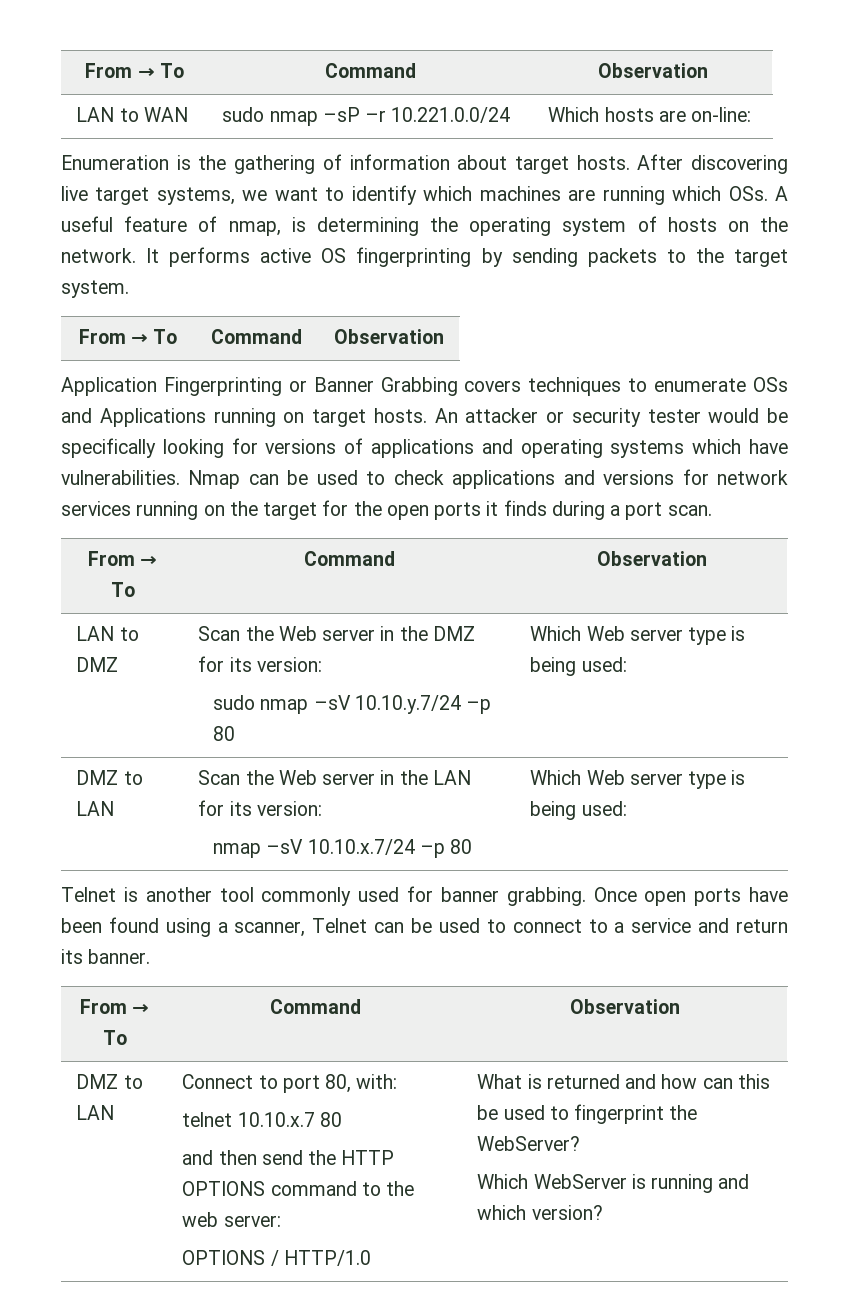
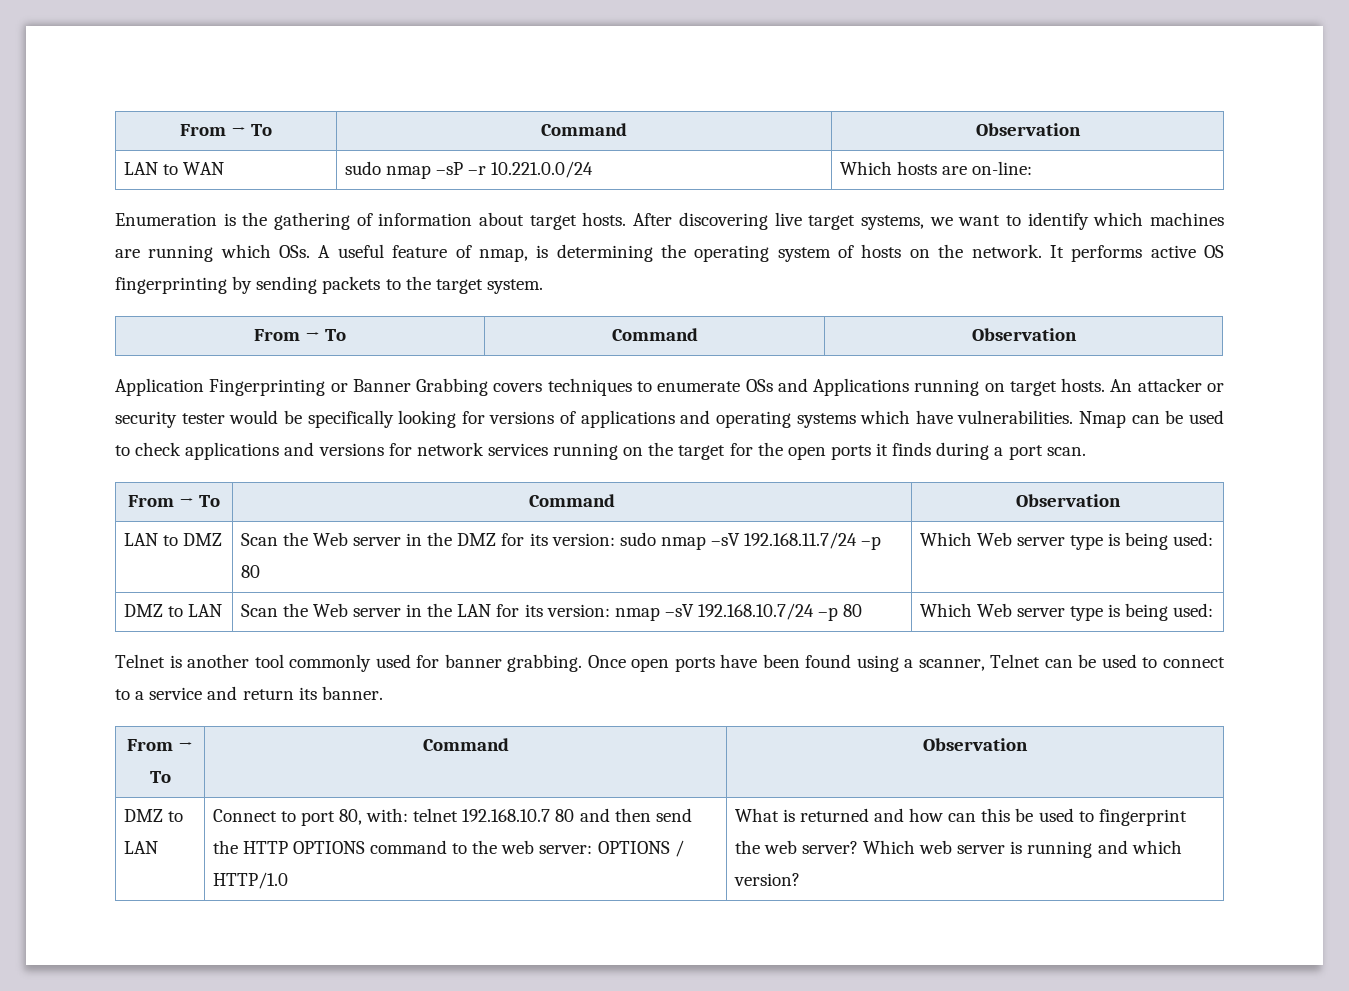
- LAN to DMZ | Scan the Web server in the DMZ for its version:
- sudo nmap –sV 10.10.y.7/24 –p 80 | Which Web server type is being used:
+ LAN to DMZ | Scan the Web server in the DMZ for its version: sudo nmap –sV 192.168.11.7/24 –p 80 | Which Web server type is being used:
- DMZ to LAN | Scan the Web server in the LAN for its version:
- nmap –sV 10.10.x.7/24 –p 80 | Which Web server type is being used:
+ DMZ to LAN | Scan the Web server in the LAN for its version: nmap –sV 192.168.10.7/24 –p 80 | Which Web server type is being used:
- Connect to port 80, with:
- telnet 10.10.x.7 80
- and then send the HTTP OPTIONS command to the web server:
- OPTIONS / HTTP/1.0
+ Connect to port 80, with: telnet 192.168.10.7 80 and then send the HTTP OPTIONS command to the web server: OPTIONS / HTTP/1.0
- What is returned and how can this be used to fingerprint the WebServer?
- Which WebServer is running and which version?
+ What is returned and how can this be used to fingerprint the web server? Which web server is running and which version?

